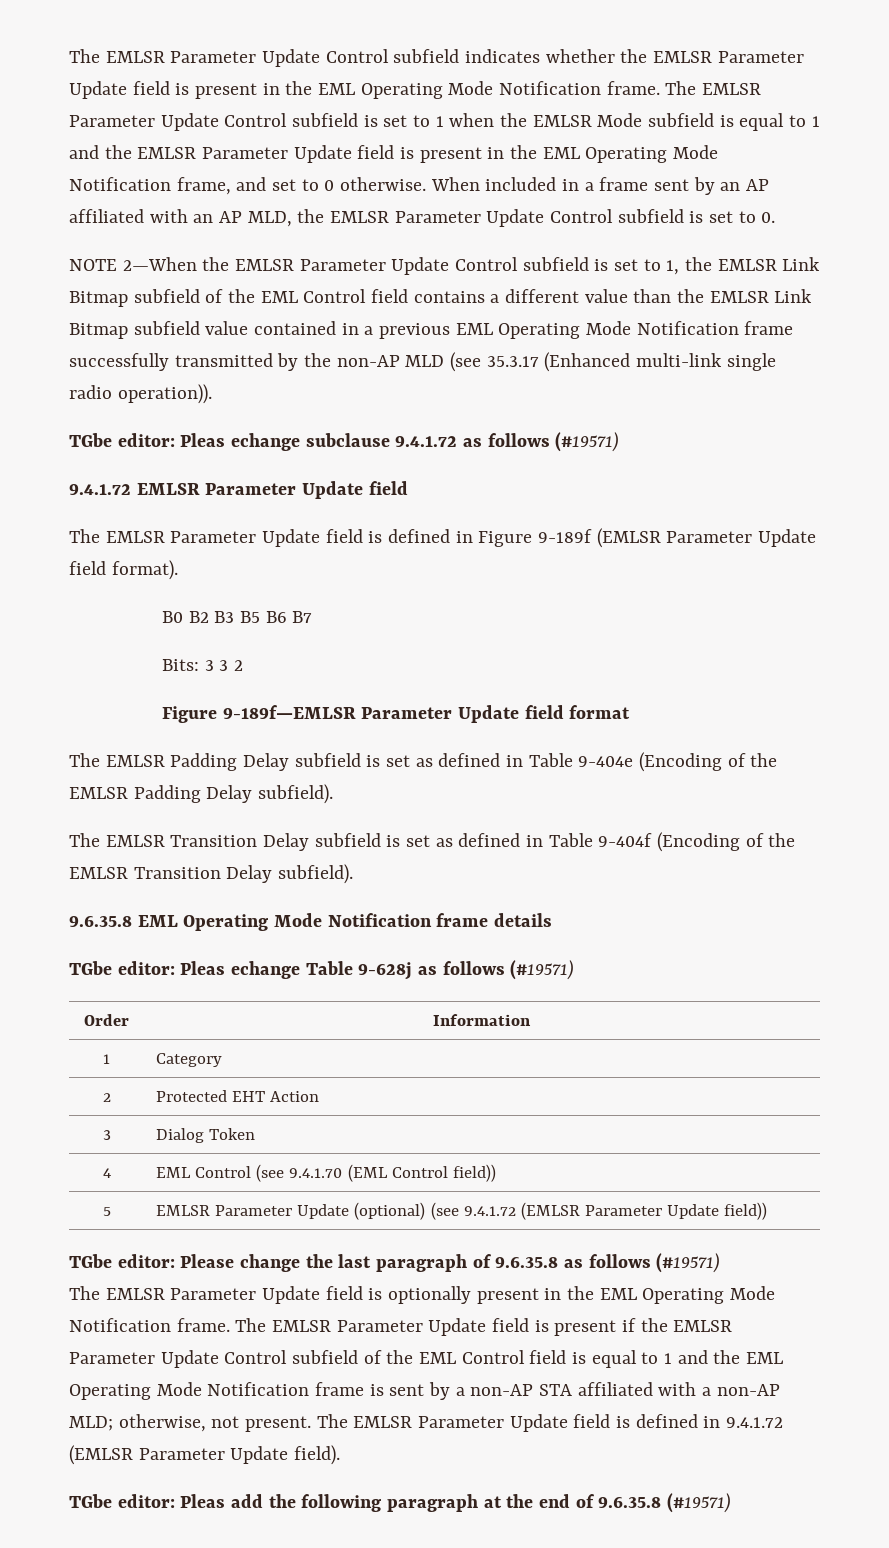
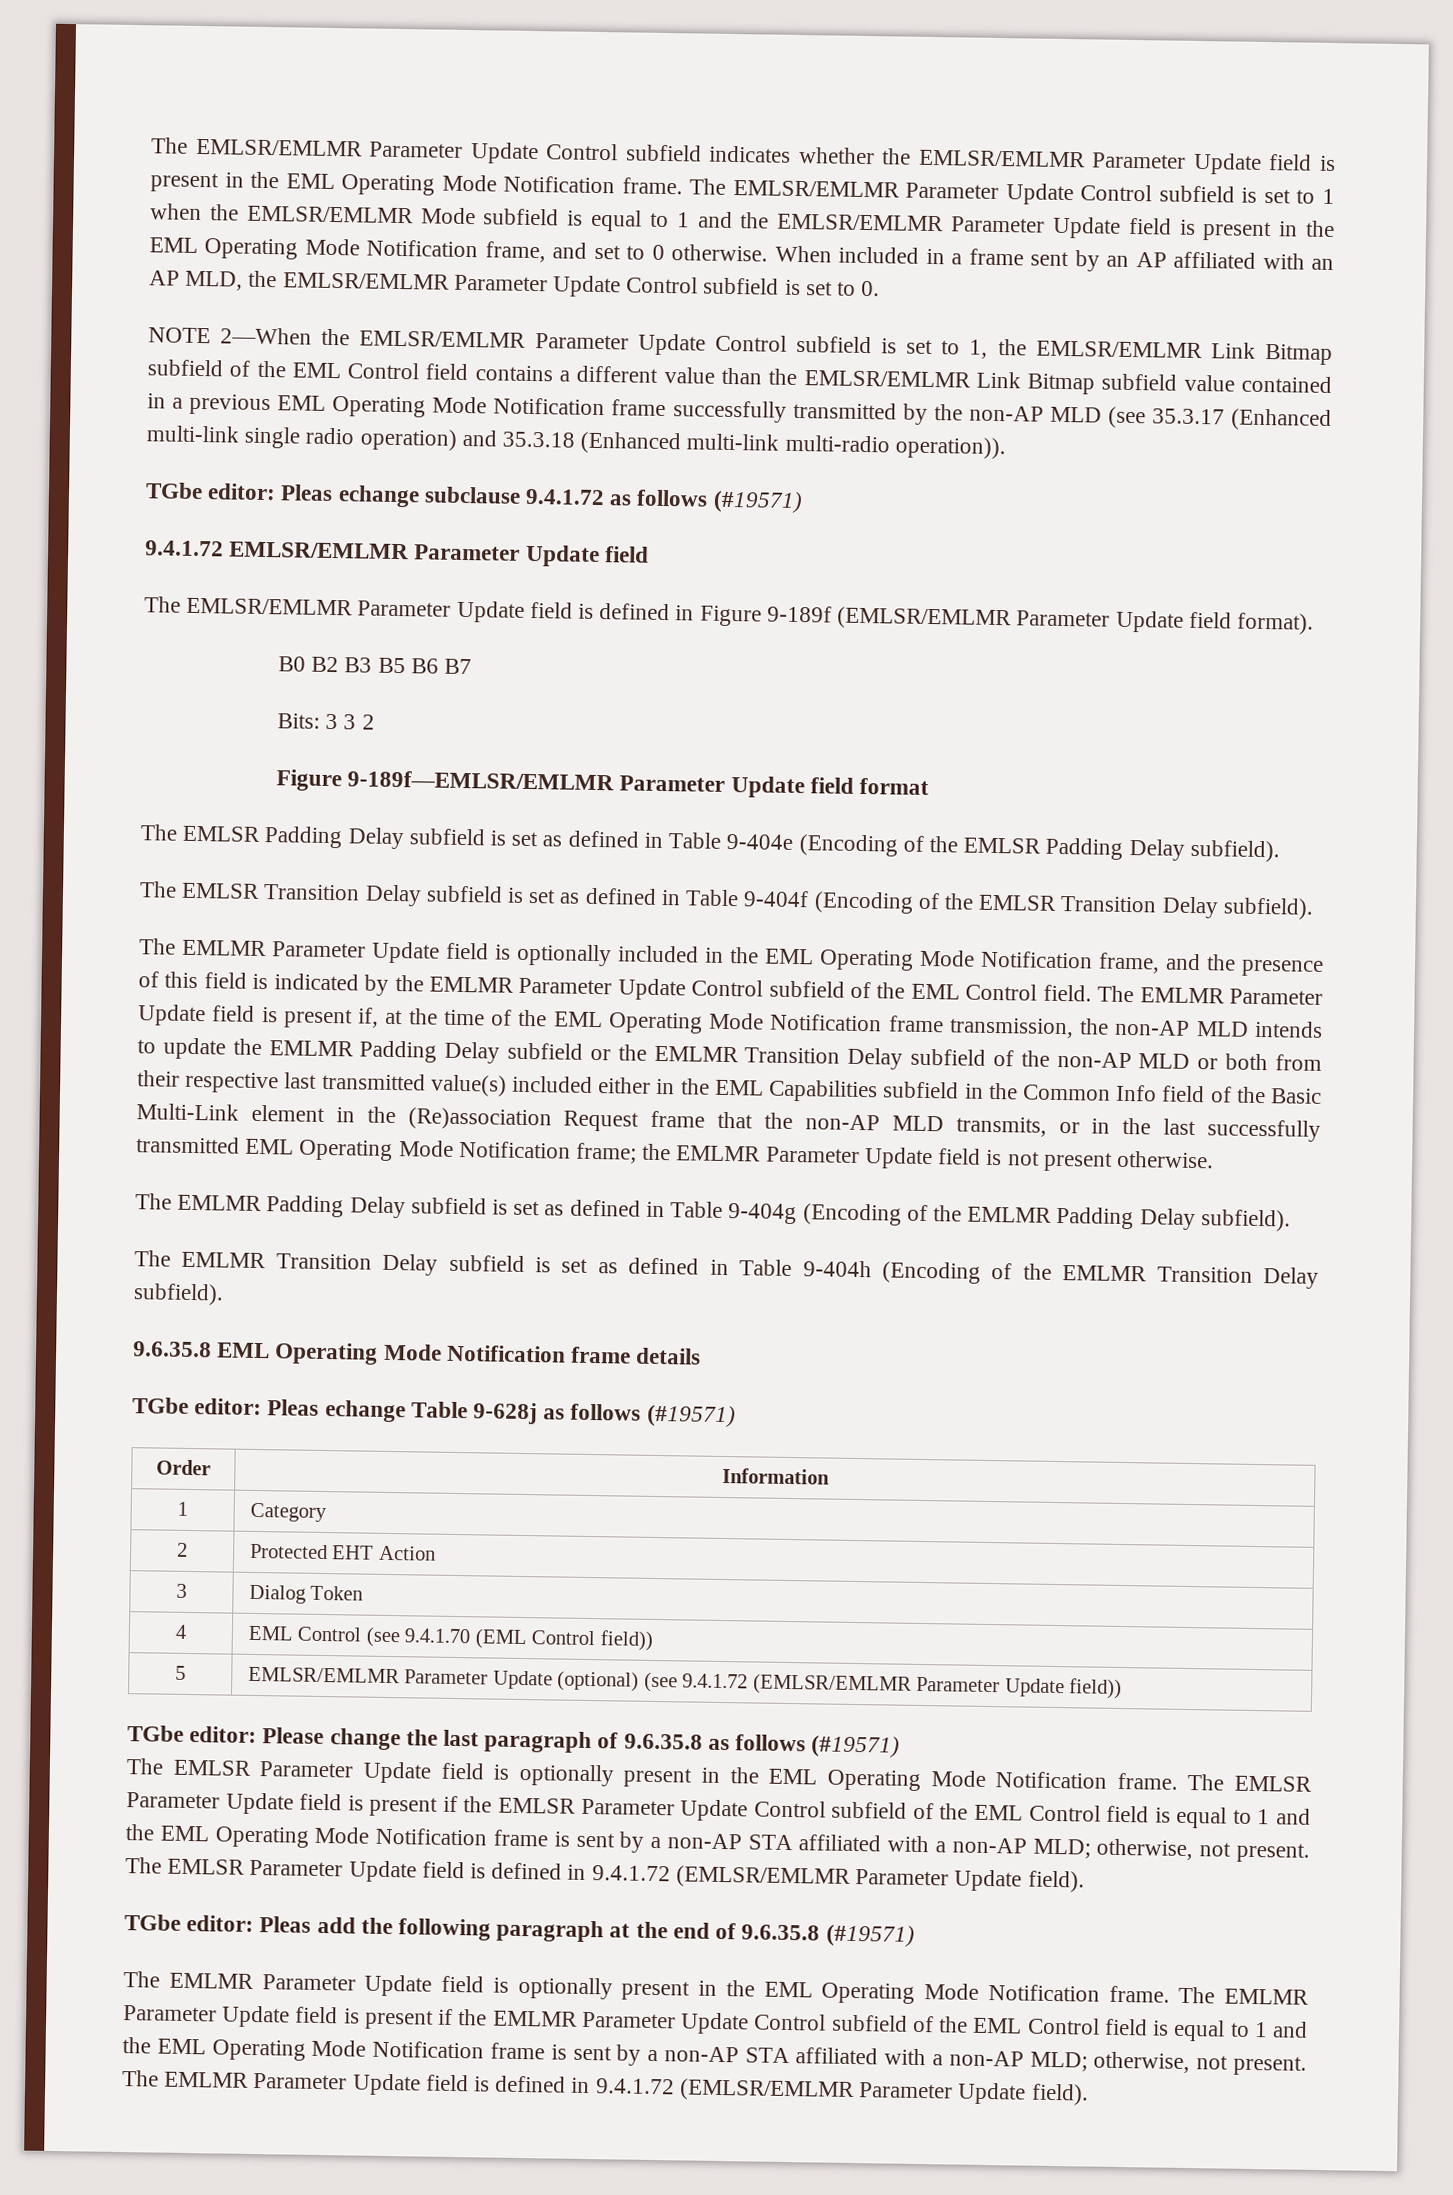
- The EMLSR Parameter Update Control subfield indicates whether the EMLSR Parameter Update field is present in the EML Operating Mode Notification frame.
+ The EMLSR/EMLMR Parameter Update Control subfield indicates whether the EMLSR/EMLMR Parameter Update field is present in the EML Operating Mode Notification frame.
- The EMLSR Parameter Update Control subfield is set to 1 when the EMLSR Mode subfield is equal to 1 and the EMLSR Parameter Update field is present in the EML Operating Mode Notification frame, and set to 0 otherwise.
+ The EMLSR/EMLMR Parameter Update Control subfield is set to 1 when the EMLSR/EMLMR Mode subfield is equal to 1 and the EMLSR/EMLMR Parameter Update field is present in the EML Operating Mode Notification frame, and set to 0 otherwise.
- When included in a frame sent by an AP affiliated with an AP MLD, the EMLSR Parameter Update Control subfield is set to 0.
+ When included in a frame sent by an AP affiliated with an AP MLD, the EMLSR/EMLMR Parameter Update Control subfield is set to 0.
- NOTE 2—When the EMLSR Parameter Update Control subfield is set to 1, the EMLSR Link Bitmap subfield of the EML Control field contains a different value than the EMLSR Link Bitmap subfield value contained in a previous EML Operating Mode Notification frame successfully transmitted by the non-AP MLD (see 35.3.17 (Enhanced multi-link single radio operation)).
+ NOTE 2—When the EMLSR/EMLMR Parameter Update Control subfield is set to 1, the EMLSR/EMLMR Link Bitmap subfield of the EML Control field contains a different value than the EMLSR/EMLMR Link Bitmap subfield value contained in a previous EML Operating Mode Notification frame successfully transmitted by the non-AP MLD (see 35.3.17 (Enhanced multi-link single radio operation) and 35.3.18 (Enhanced multi-link multi-radio operation)).
- 9.4.1.72 EMLSR Parameter Update field
+ 9.4.1.72 EMLSR/EMLMR Parameter Update field
- The EMLSR Parameter Update field is defined in Figure 9-189f (EMLSR Parameter Update field format).
+ The EMLSR/EMLMR Parameter Update field is defined in Figure 9-189f (EMLSR/EMLMR Parameter Update field format).
- Figure 9-189f—EMLSR Parameter Update field format
+ Figure 9-189f—EMLSR/EMLMR Parameter Update field format
+ The EMLMR Parameter Update field is optionally included in the EML Operating Mode Notification frame, and the presence of this field is indicated by the EMLMR Parameter Update Control subfield of the EML Control field. The EMLMR Parameter Update field is present if, at the time of the EML Operating Mode Notification frame transmission, the non-AP MLD intends to update the EMLMR Padding Delay subfield or the EMLMR Transition Delay subfield of the non-AP MLD or both from their respective last transmitted value(s) included either in the EML Capabilities subfield in the Common Info field of the Basic Multi-Link element in the (Re)association Request frame that the non-AP MLD transmits, or in the last successfully transmitted EML Operating Mode Notification frame; the EMLMR Parameter Update field is not present otherwise.
+ The EMLMR Padding Delay subfield is set as defined in Table 9-404g (Encoding of the EMLMR Padding Delay subfield).
+ The EMLMR Transition Delay subfield is set as defined in Table 9-404h (Encoding of the EMLMR Transition Delay subfield).
- 5 | EMLSR Parameter Update (optional) (see 9.4.1.72 (EMLSR Parameter Update field))
+ 5 | EMLSR/EMLMR Parameter Update (optional) (see 9.4.1.72 (EMLSR/EMLMR Parameter Update field))
- The EMLSR Parameter Update field is defined in 9.4.1.72 (EMLSR Parameter Update field).
+ The EMLSR Parameter Update field is defined in 9.4.1.72 (EMLSR/EMLMR Parameter Update field).
+ The EMLMR Parameter Update field is optionally present in the EML Operating Mode Notification frame. The EMLMR Parameter Update field is present if the EMLMR Parameter Update Control subfield of the EML Control field is equal to 1 and the EML Operating Mode Notification frame is sent by a non-AP STA affiliated with a non-AP MLD; otherwise, not present. The EMLMR Parameter Update field is defined in 9.4.1.72 (EMLSR/EMLMR Parameter Update field).

